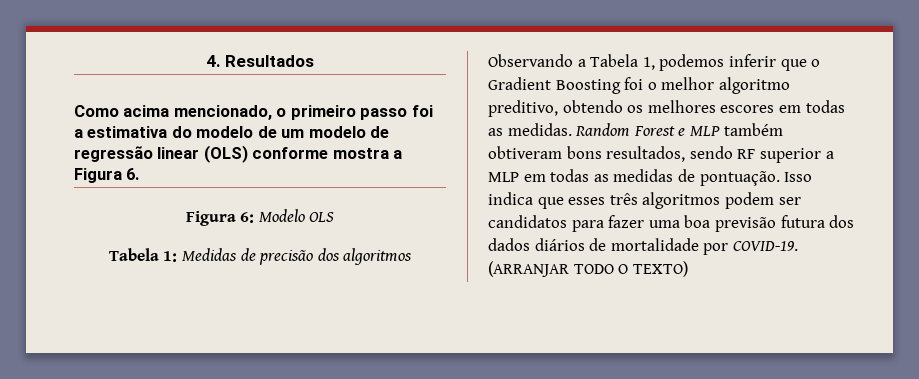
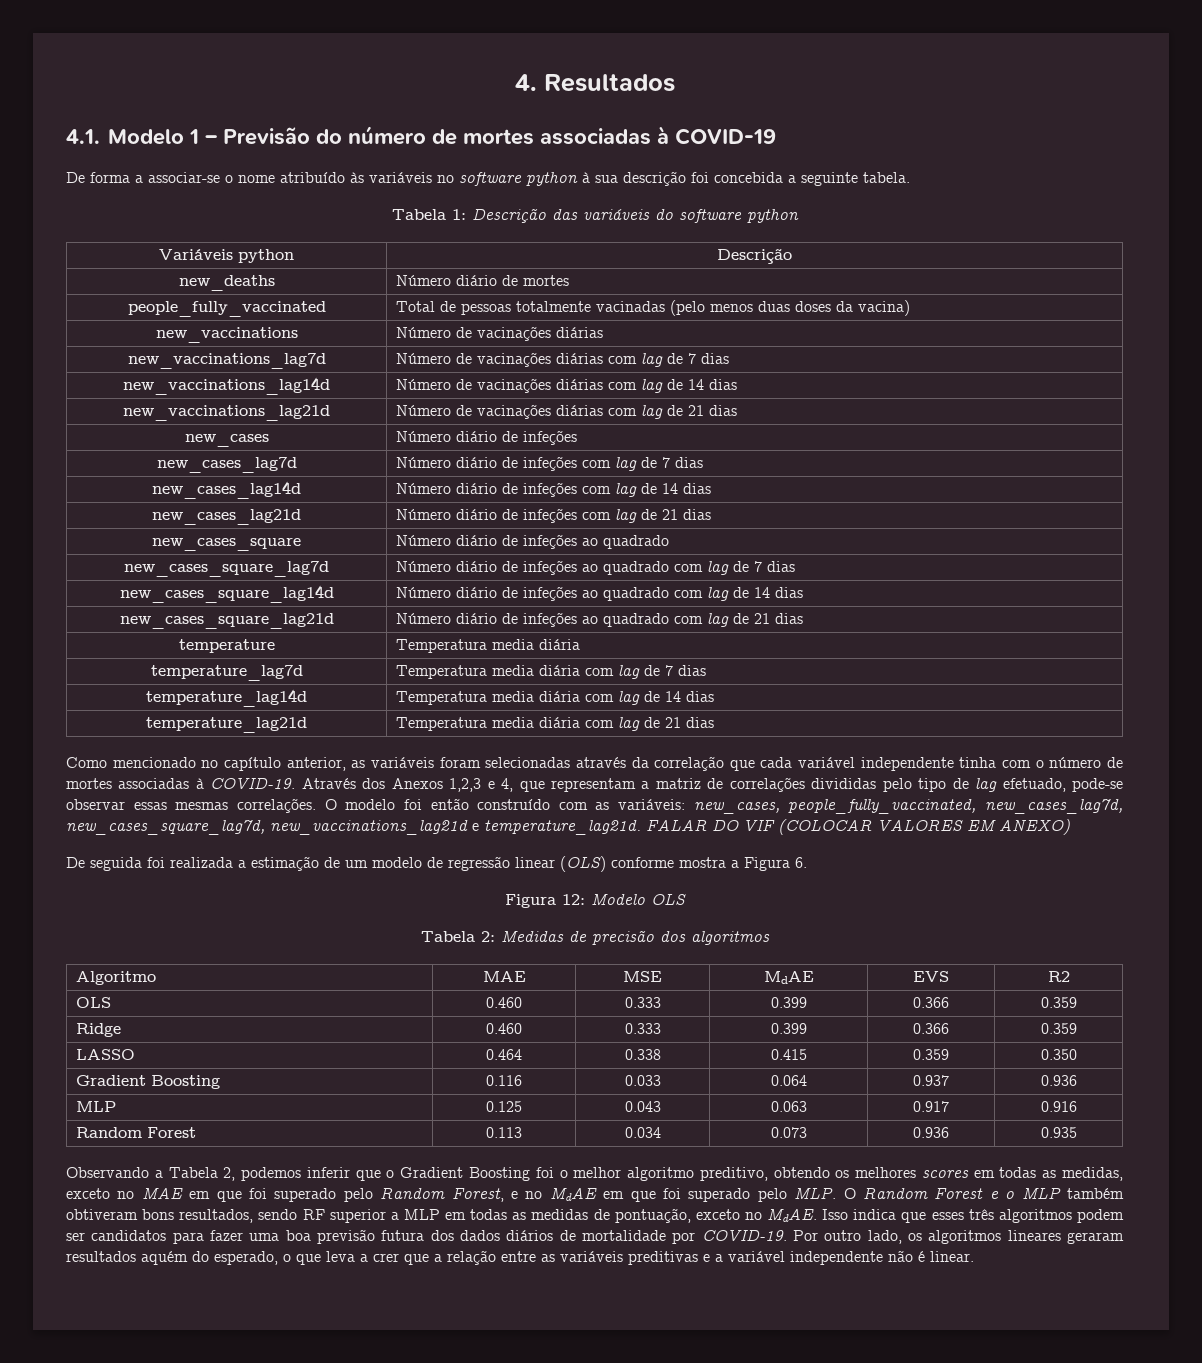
- Como acima mencionado, o primeiro passo foi a estimativa do modelo de um modelo de regressão linear (OLS) conforme mostra a Figura 6.
+ 4.1. Modelo 1 – Previsão do número de mortes associadas à COVID-19
+ De forma a associar-se o nome atribuído às variáveis no software python à sua descrição foi concebida a seguinte tabela.
+ Tabela 1: Descrição das variáveis do software python
+ Variáveis python | Descrição
+ new_deaths | Número diário de mortes
+ people_fully_vaccinated | Total de pessoas totalmente vacinadas (pelo menos duas doses da vacina)
+ new_vaccinations | Número de vacinações diárias
+ new_vaccinations_lag7d | Número de vacinações diárias com lag de 7 dias
+ new_vaccinations_lag14d | Número de vacinações diárias com lag de 14 dias
+ new_vaccinations_lag21d | Número de vacinações diárias com lag de 21 dias
+ new_cases | Número diário de infeções
+ new_cases_lag7d | Número diário de infeções com lag de 7 dias
+ new_cases_lag14d | Número diário de infeções com lag de 14 dias
+ new_cases_lag21d | Número diário de infeções com lag de 21 dias
+ new_cases_square | Número diário de infeções ao quadrado
+ new_cases_square_lag7d | Número diário de infeções ao quadrado com lag de 7 dias
+ new_cases_square_lag14d | Número diário de infeções ao quadrado com lag de 14 dias
+ new_cases_square_lag21d | Número diário de infeções ao quadrado com lag de 21 dias
+ temperature | Temperatura media diária
+ temperature_lag7d | Temperatura media diária com lag de 7 dias
+ temperature_lag14d | Temperatura media diária com lag de 14 dias
+ temperature_lag21d | Temperatura media diária com lag de 21 dias
+ Como mencionado no capítulo anterior, as variáveis foram selecionadas através da correlação que cada variável independente tinha com o número de mortes associadas à COVID-19. Através dos Anexos 1,2,3 e 4, que representam a matriz de correlações divididas pelo tipo de lag efetuado, pode-se observar essas mesmas correlações. O modelo foi então construído com as variáveis: new_cases, people_fully_vaccinated, new_cases_lag7d, new_cases_square_lag7d, new_vaccinations_lag21d e temperature_lag21d. FALAR DO VIF (COLOCAR VALORES EM ANEXO)
+ De seguida foi realizada a estimação de um modelo de regressão linear (OLS) conforme mostra a Figura 6.
- Figura 6: Modelo OLS
+ Figura 12: Modelo OLS
- Tabela 1: Medidas de precisão dos algoritmos
+ Tabela 2: Medidas de precisão dos algoritmos
+ Algoritmo | MAE | MSE | MdAE | EVS | R2
+ OLS | 0.460 | 0.333 | 0.399 | 0.366 | 0.359
+ Ridge | 0.460 | 0.333 | 0.399 | 0.366 | 0.359
+ LASSO | 0.464 | 0.338 | 0.415 | 0.359 | 0.350
+ Gradient Boosting | 0.116 | 0.033 | 0.064 | 0.937 | 0.936
+ MLP | 0.125 | 0.043 | 0.063 | 0.917 | 0.916
+ Random Forest | 0.113 | 0.034 | 0.073 | 0.936 | 0.935
- Observando a Tabela 1, podemos inferir que o Gradient Boosting foi o melhor algoritmo preditivo, obtendo os melhores escores em todas as medidas. Random Forest e MLP também obtiveram bons resultados, sendo RF superior a MLP em todas as medidas de pontuação.
+ Observando a Tabela 2, podemos inferir que o Gradient Boosting foi o melhor algoritmo preditivo, obtendo os melhores scores em todas as medidas, exceto no MAE em que foi superado pelo Random Forest, e no MdAE em que foi superado pelo MLP. O Random Forest e o MLP também obtiveram bons resultados, sendo RF superior a MLP em todas as medidas de pontuação, exceto no MdAE.
- (ARRANJAR TODO O TEXTO)
+ Por outro lado, os algoritmos lineares geraram resultados aquém do esperado, o que leva a crer que a relação entre as variáveis preditivas e a variável independente não é linear.

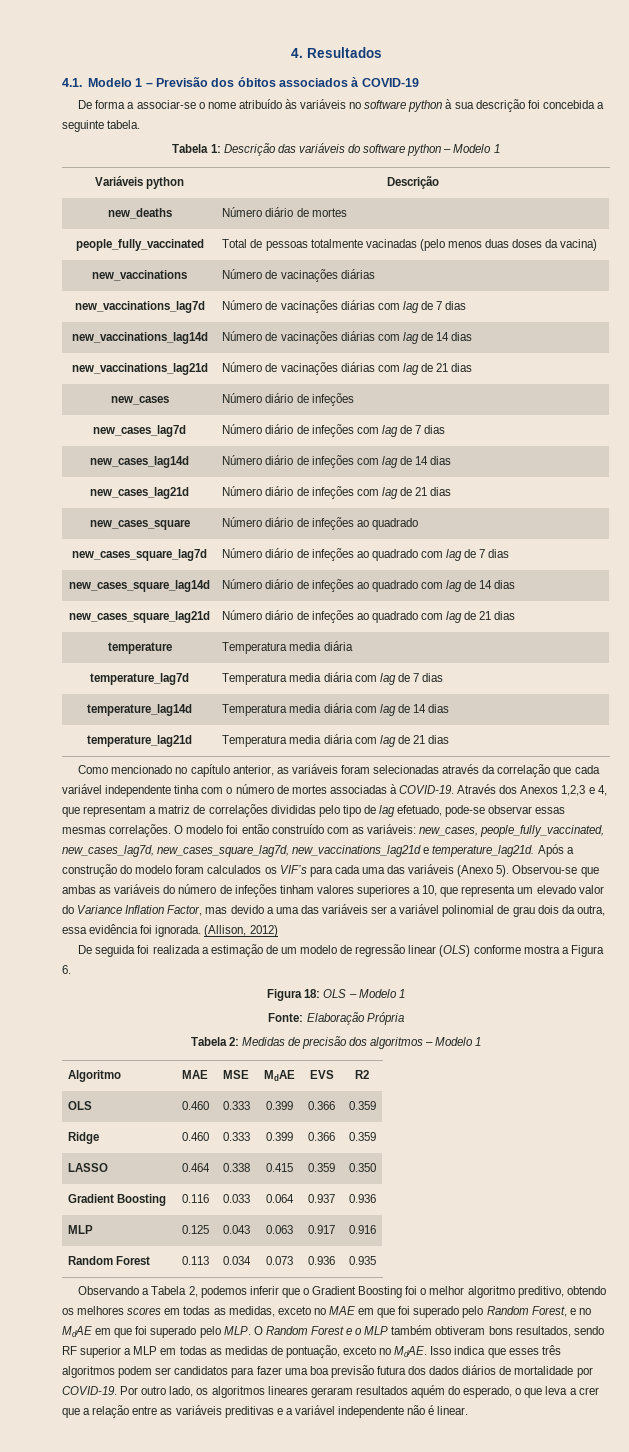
- 4.1. Modelo 1 – Previsão do número de mortes associadas à COVID-19
+ 4.1. Modelo 1 – Previsão dos óbitos associados à COVID-19
- Tabela 1: Descrição das variáveis do software python
+ Tabela 1: Descrição das variáveis do software python – Modelo 1
- FALAR DO VIF (COLOCAR VALORES EM ANEXO)
+ Após a construção do modelo foram calculados os VIF’s para cada uma das variáveis (Anexo 5). Observou-se que ambas as variáveis do número de infeções tinham valores superiores a 10, que representa um elevado valor do Variance Inflation Factor, mas devido a uma das variáveis ser a variável polinomial de grau dois da outra, essa evidência foi ignorada. (Allison, 2012)
- Figura 12: Modelo OLS
+ Figura 18: OLS – Modelo 1
+ Fonte: Elaboração Própria
- Tabela 2: Medidas de precisão dos algoritmos
+ Tabela 2: Medidas de precisão dos algoritmos – Modelo 1

